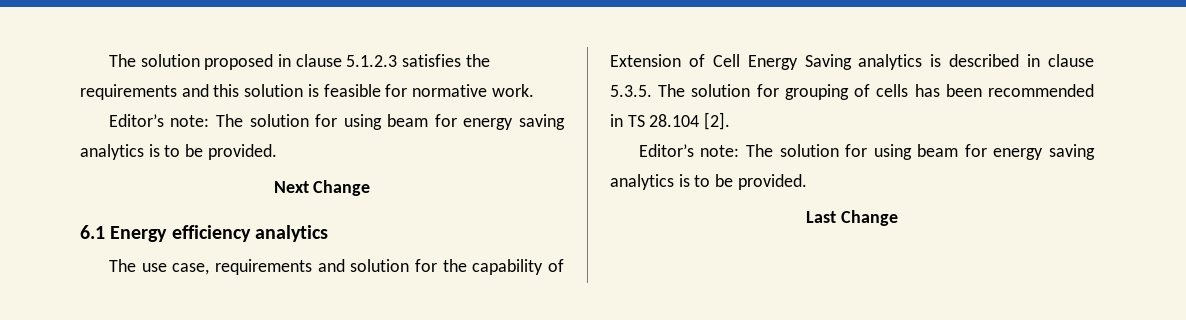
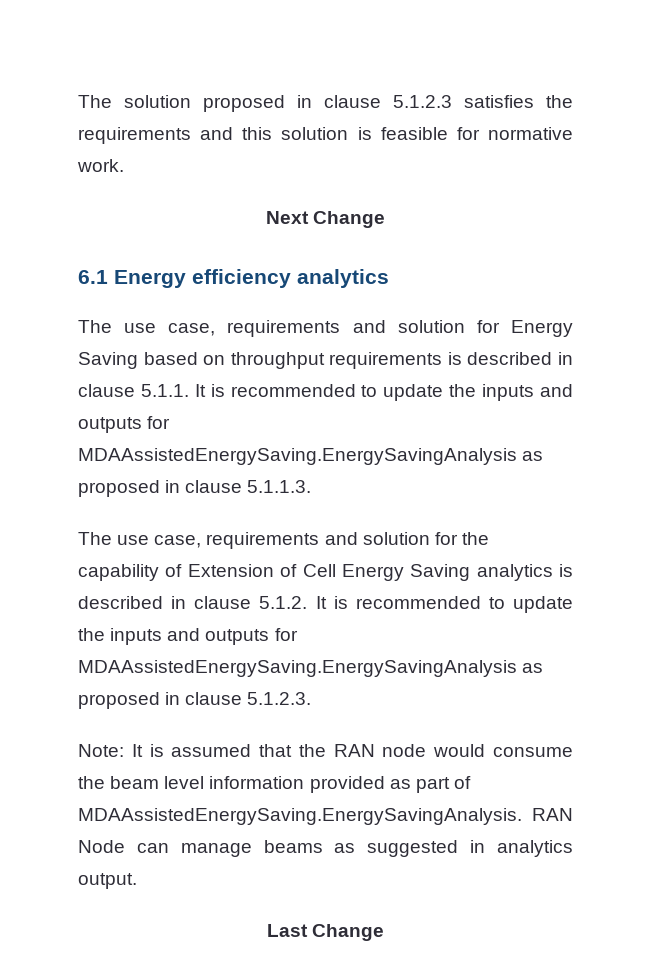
  The solution proposed in clause 5.1.2.3 satisfies the requirements and this solution is feasible for normative work.
- Editor’s note: The solution for using beam for energy saving analytics is to be provided.
+ The use case, requirements and solution for Energy Saving based on throughput requirements is described in clause 5.1.1. It is recommended to update the inputs and outputs for MDAAssistedEnergySaving.EnergySavingAnalysis as proposed in clause 5.1.1.3.
- The use case, requirements and solution for the capability of Extension of Cell Energy Saving analytics is described in clause 5.3.5. The solution for grouping of cells has been recommended in TS 28.104 [2].
- Editor’s note: The solution for using beam for energy saving analytics is to be provided.
+ The use case, requirements and solution for the capability of Extension of Cell Energy Saving analytics is described in clause 5.1.2. It is recommended to update the inputs and outputs for MDAAssistedEnergySaving.EnergySavingAnalysis as proposed in clause 5.1.2.3.
+ Note: It is assumed that the RAN node would consume the beam level information provided as part of MDAAssistedEnergySaving.EnergySavingAnalysis. RAN Node can manage beams as suggested in analytics output.

